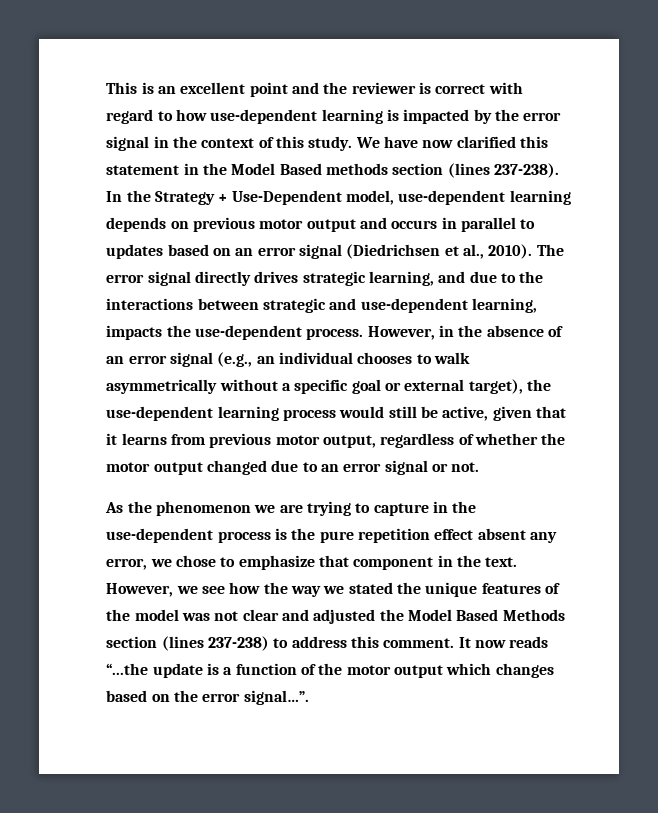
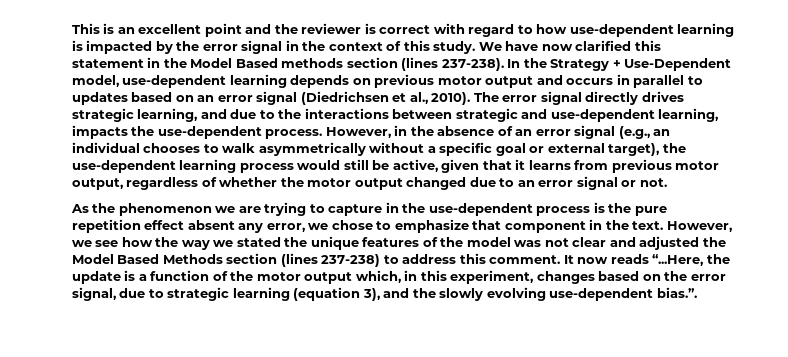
- It now reads “...the update is a function of the motor output which changes based on the error signal…”.
+ It now reads “...Here, the update is a function of the motor output which, in this experiment, changes based on the error signal, due to strategic learning (equation 3), and the slowly evolving use-dependent bias.”.

